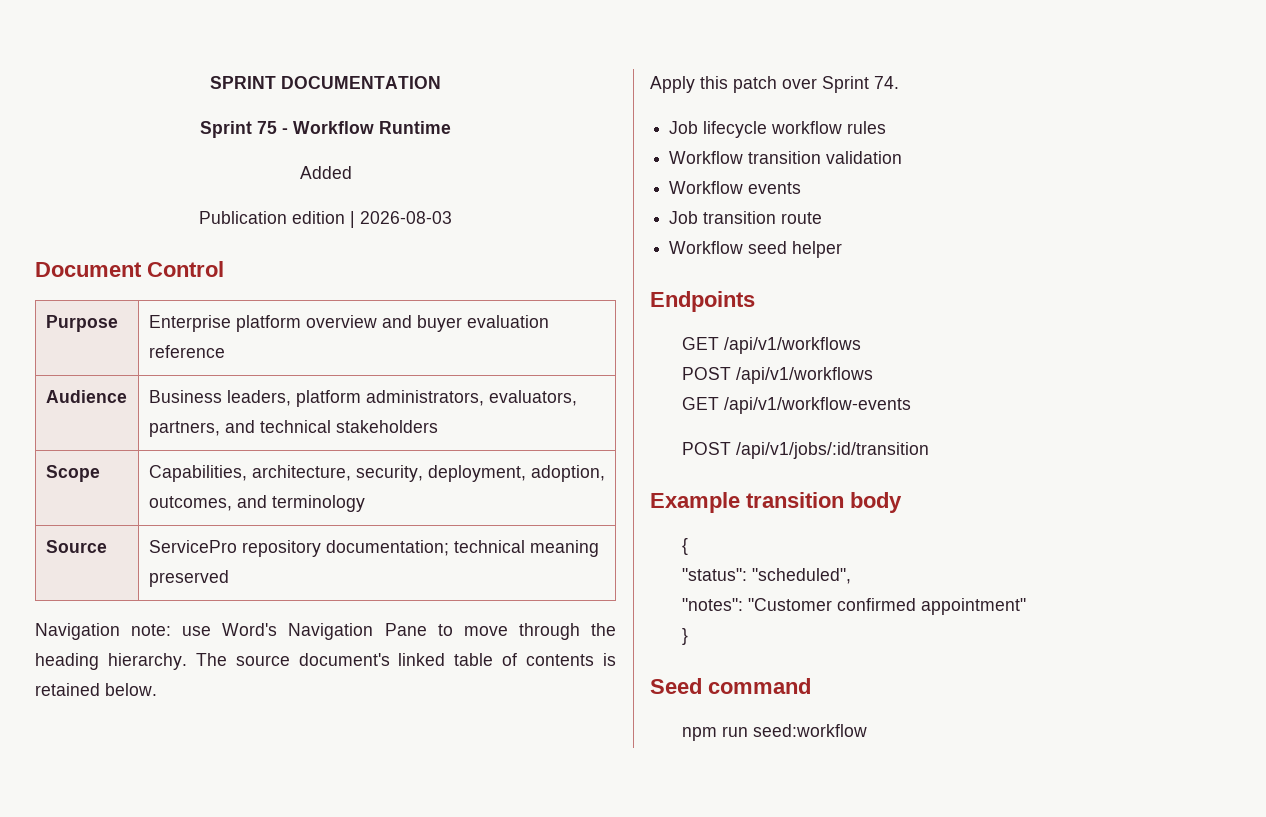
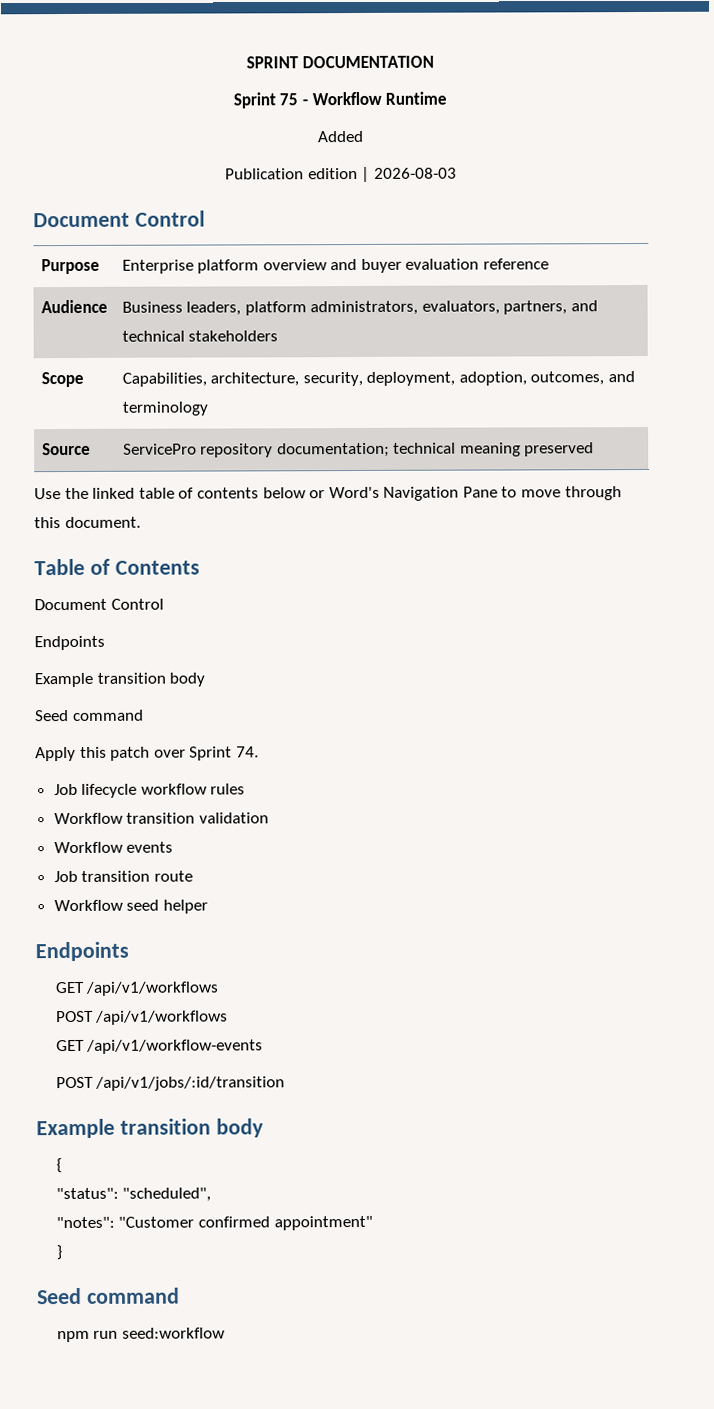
- Navigation note: use Word's Navigation Pane to move through the heading hierarchy. The source document's linked table of contents is retained below.
+ Use the linked table of contents below or Word's Navigation Pane to move through this document.
+ Table of Contents
+ Document Control
+ Endpoints
+ Example transition body
+ Seed command

